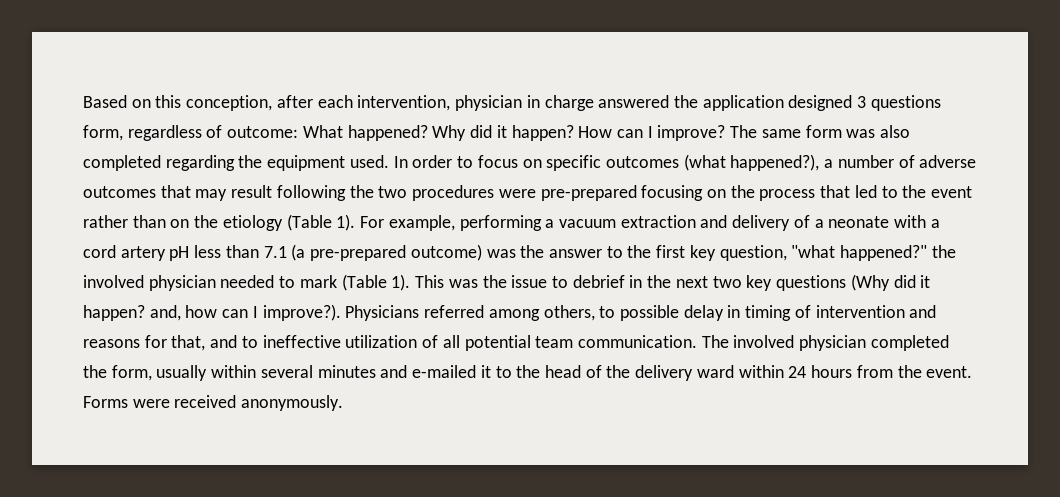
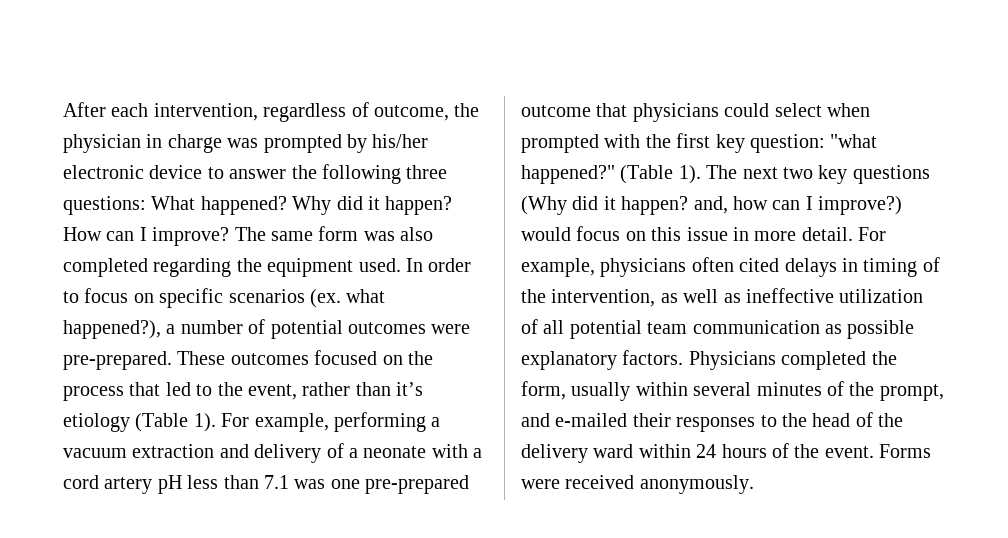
- Based on this conception, after each intervention, physician in charge answered the application designed 3 questions form, regardless of outcome: What happened?
+ After each intervention, regardless of outcome, the physician in charge was prompted by his/her electronic device to answer the following three questions: What happened?
- In order to focus on specific outcomes (what happened?), a number of adverse outcomes that may result following the two procedures were pre-prepared focusing on the process that led to the event rather than on the etiology (Table 1).
+ In order to focus on specific scenarios (ex. what happened?), a number of potential outcomes were pre-prepared. These outcomes focused on the process that led to the event, rather than it’s etiology (Table 1).
- For example, performing a vacuum extraction and delivery of a neonate with a cord artery pH less than 7.1 (a pre-prepared outcome) was the answer to the first key question, "what happened?" the involved physician needed to mark (Table 1). This was the issue to debrief in the next two key questions (Why did it happen? and, how can I improve?). Physicians referred among others, to possible delay in timing of intervention and reasons for that, and to ineffective utilization of all potential team communication. The involved physician completed the form, usually within several minutes and e-mailed it to the head of the delivery ward within 24 hours from the event.
+ For example, performing a vacuum extraction and delivery of a neonate with a cord artery pH less than 7.1 was one pre-prepared outcome that physicians could select when prompted with the first key question: "what happened?" (Table 1). The next two key questions (Why did it happen? and, how can I improve?) would focus on this issue in more detail. For example, physicians often cited delays in timing of the intervention, as well as ineffective utilization of all potential team communication as possible explanatory factors. Physicians completed the form, usually within several minutes of the prompt, and e-mailed their responses to the head of the delivery ward within 24 hours of the event.

